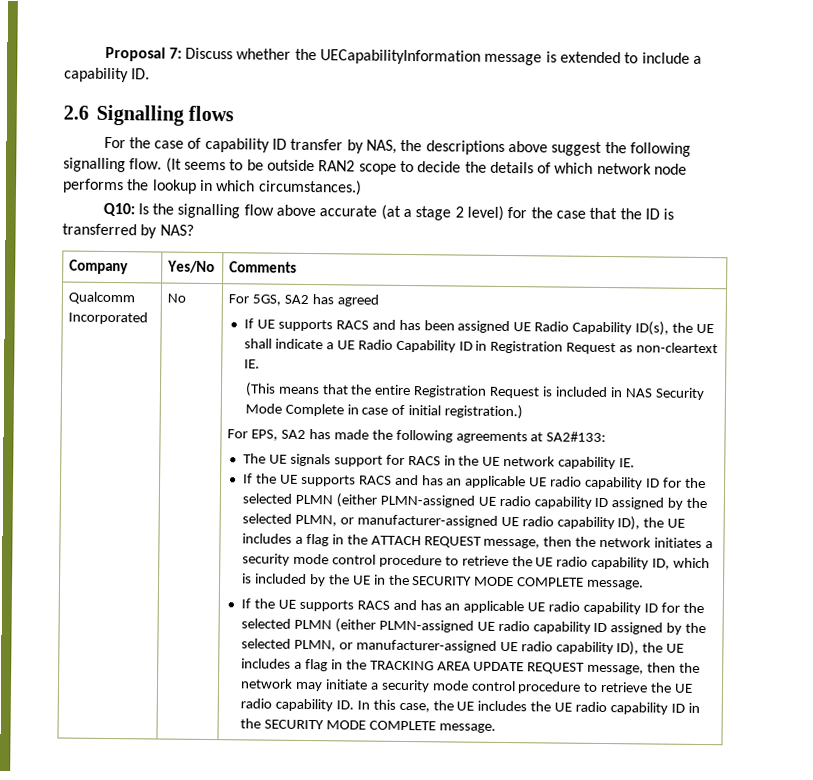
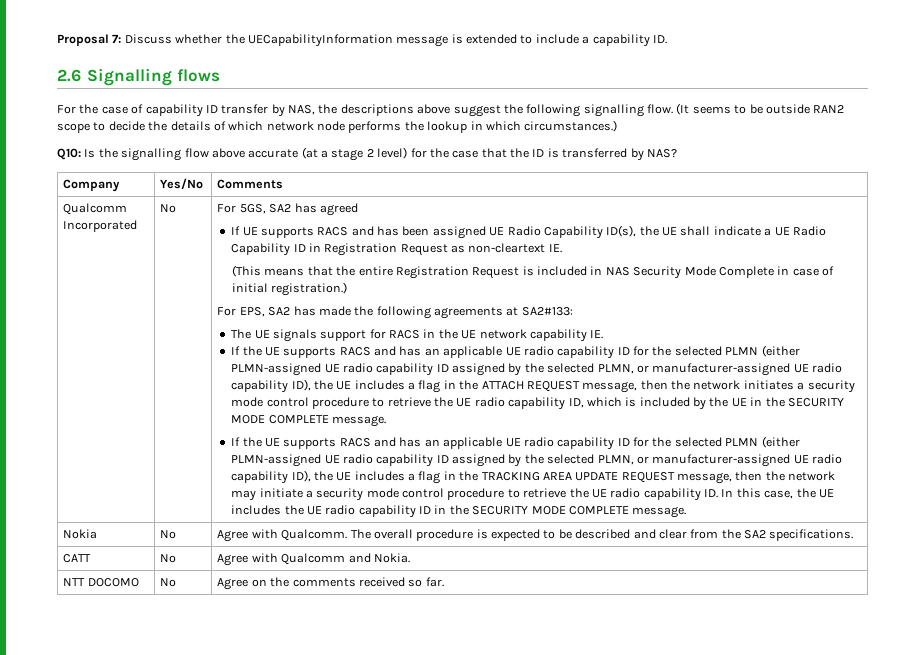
+ Nokia | No | Agree with Qualcomm. The overall procedure is expected to be described and clear from the SA2 specifications.
+ CATT | No | Agree with Qualcomm and Nokia.
+ NTT DOCOMO | No | Agree on the comments received so far.

